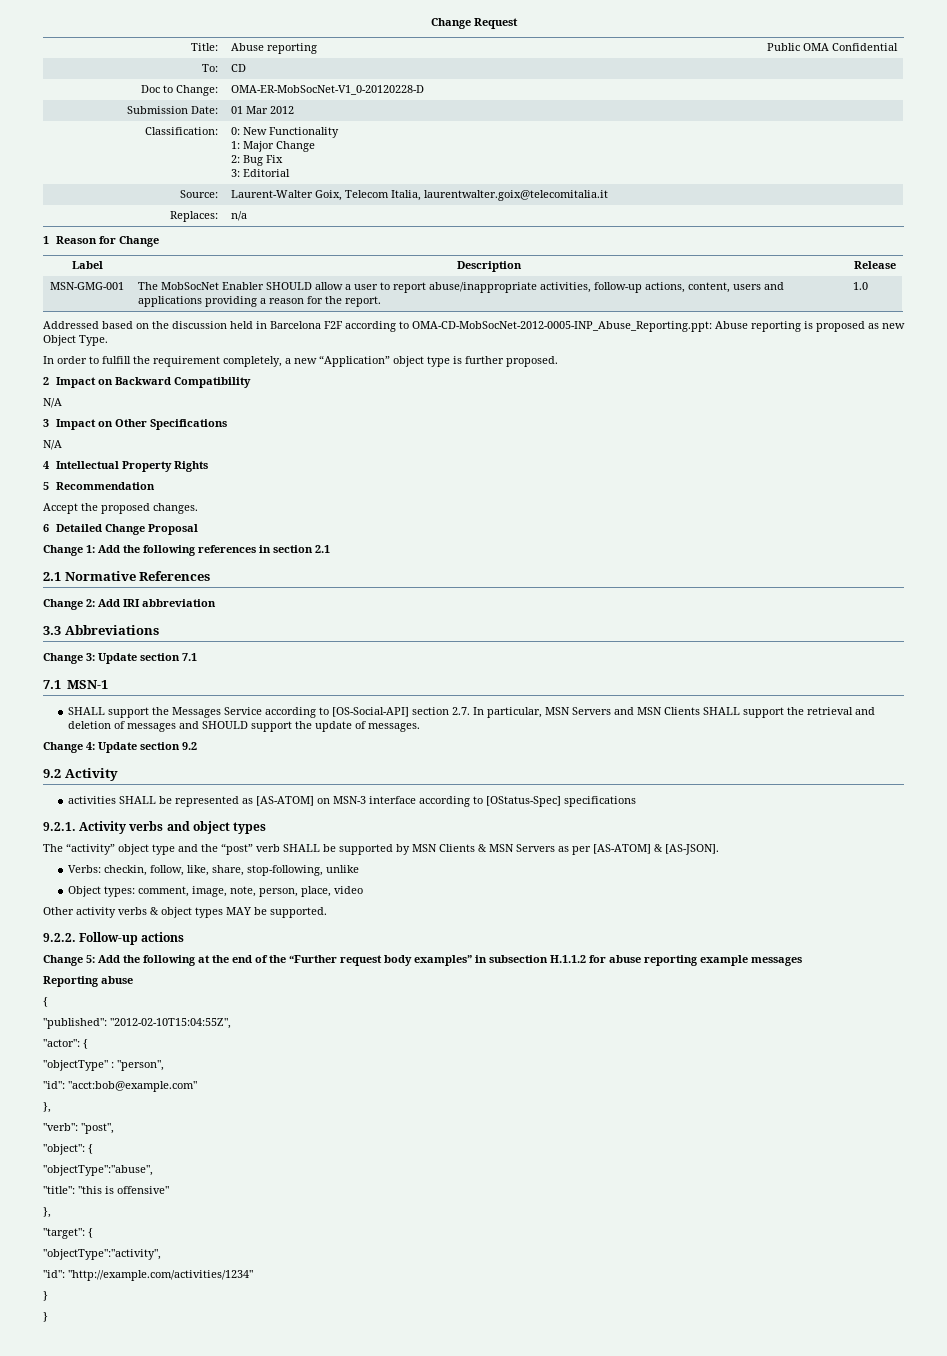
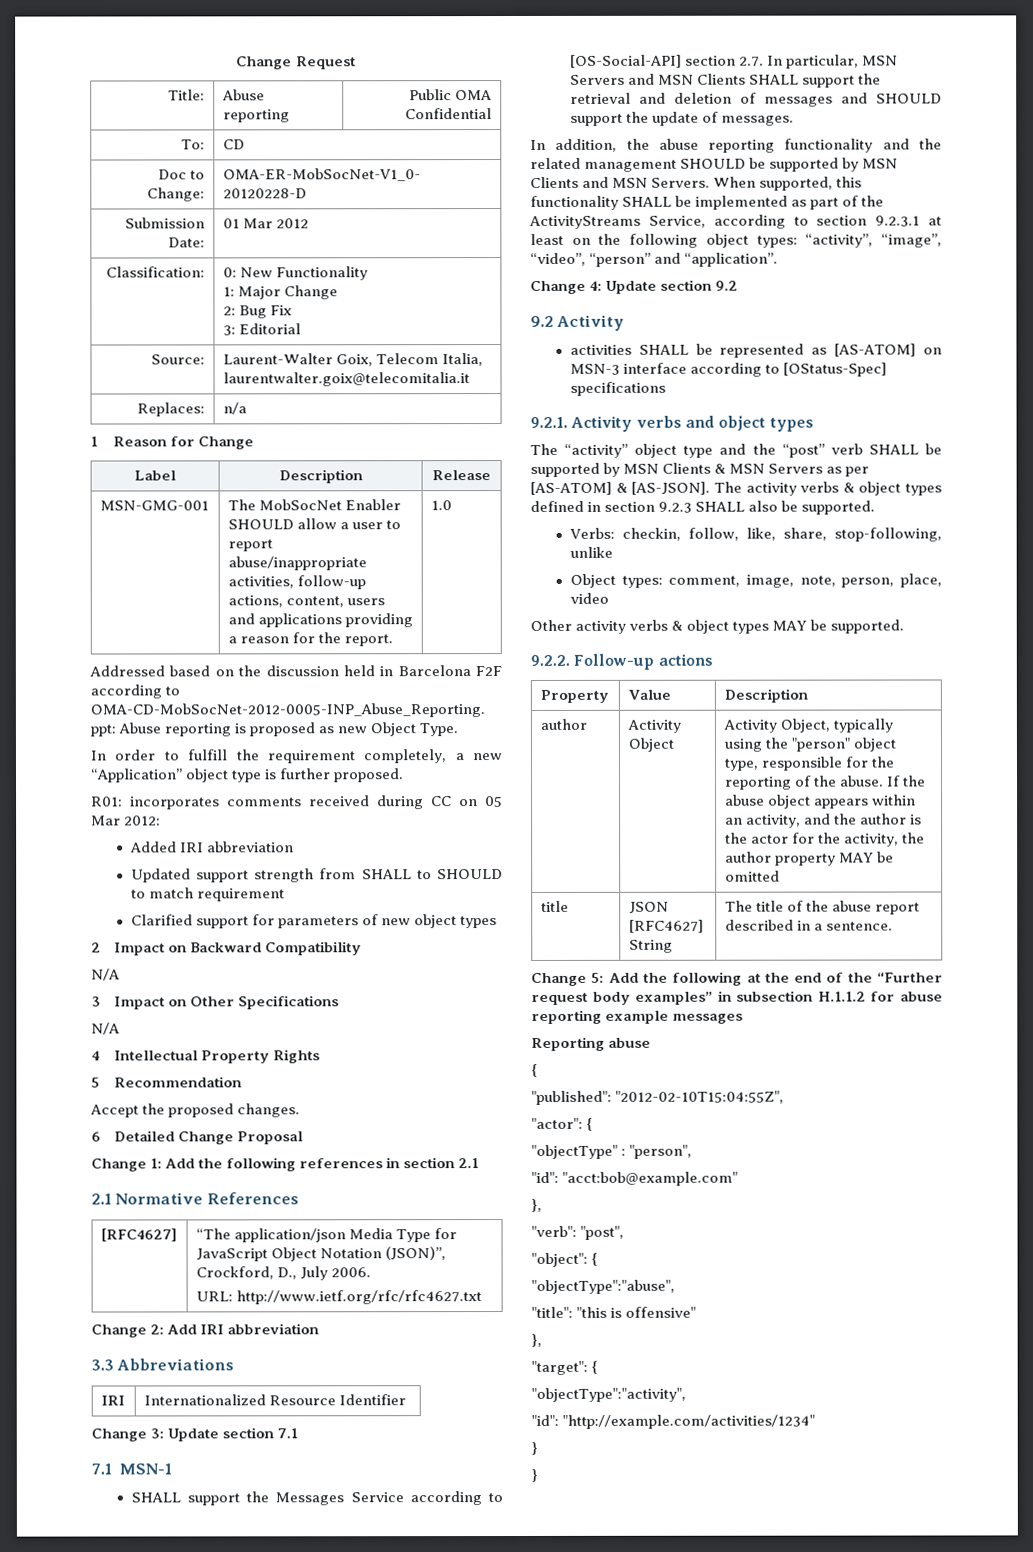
+ R01: incorporates comments received during CC on 05 Mar 2012:
+ Added IRI abbreviation
+ Updated support strength from SHALL to SHOULD to match requirement
+ Clarified support for parameters of new object types
+ [RFC4627] | “The application/json Media Type for JavaScript Object Notation (JSON)”, Crockford, D., July 2006.
+ URL: http://www.ietf.org/rfc/rfc4627.txt
+ IRI | Internationalized Resource Identifier
+ In addition, the abuse reporting functionality and the related management SHOULD be supported by MSN Clients and MSN Servers. When supported, this functionality SHALL be implemented as part of the ActivityStreams Service, according to section 9.2.3.1 at least on the following object types: “activity”, “image”, “video”, “person” and “application”.
+ The activity verbs & object types defined in section 9.2.3 SHALL also be supported.
+ Property | Value | Description
+ author | Activity Object | Activity Object, typically using the "person" object type, responsible for the reporting of the abuse. If the abuse object appears within an activity, and the author is the actor for the activity, the author property MAY be omitted
+ title | JSON [RFC4627] String | The title of the abuse report described in a sentence.

